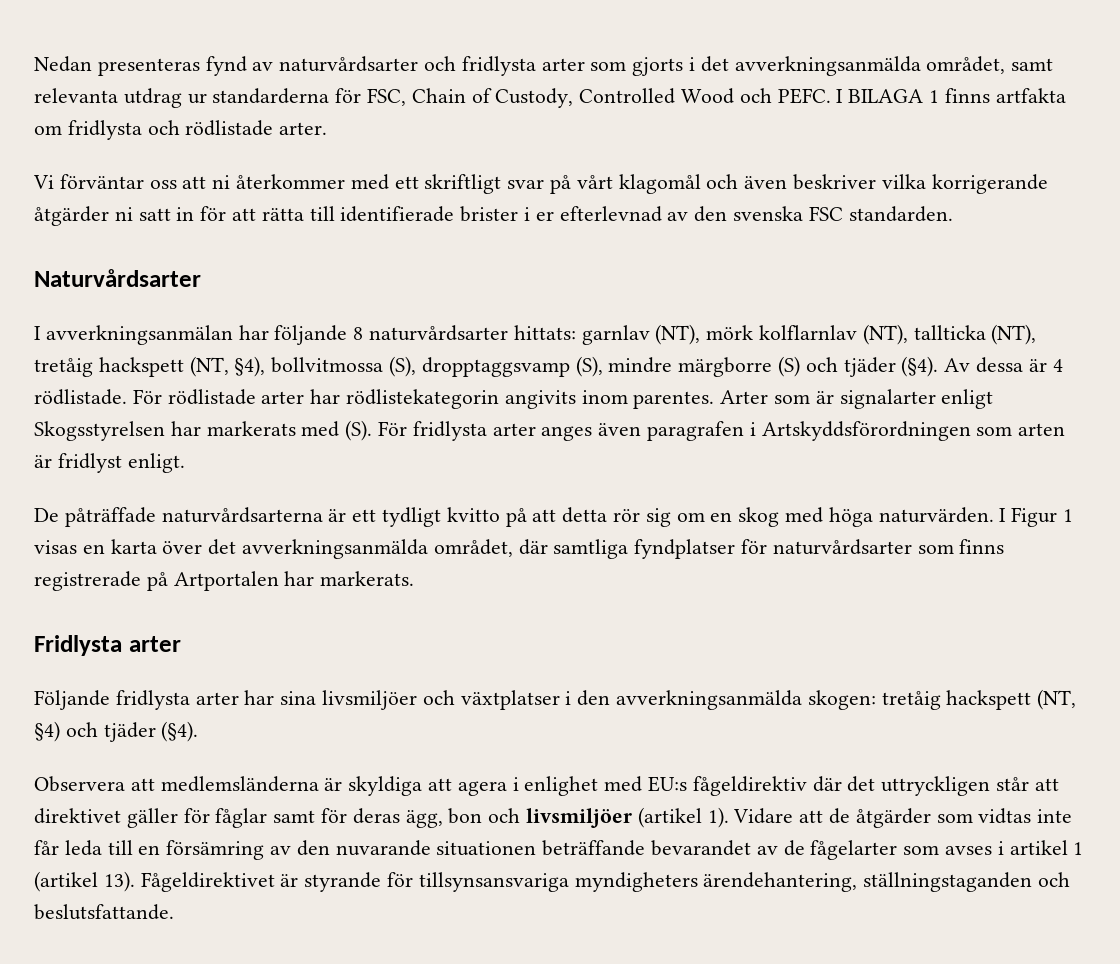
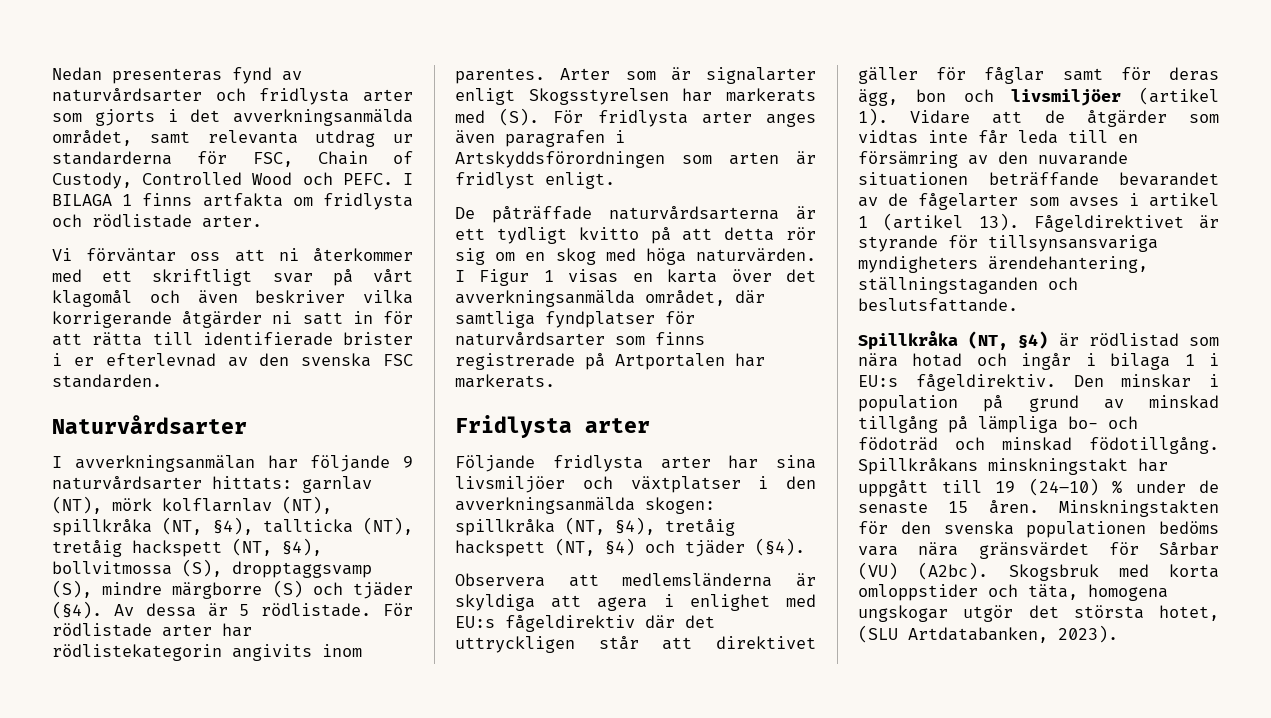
- I avverkningsanmälan har följande 8 naturvårdsarter hittats: garnlav (NT), mörk kolflarnlav (NT), tallticka (NT), tretåig hackspett (NT, §4), bollvitmossa (S), dropptaggsvamp (S), mindre märgborre (S) och tjäder (§4).
+ I avverkningsanmälan har följande 9 naturvårdsarter hittats: garnlav (NT), mörk kolflarnlav (NT), spillkråka (NT, §4), tallticka (NT), tretåig hackspett (NT, §4), bollvitmossa (S), dropptaggsvamp (S), mindre märgborre (S) och tjäder (§4).
- Av dessa är 4 rödlistade.
+ Av dessa är 5 rödlistade.
- Följande fridlysta arter har sina livsmiljöer och växtplatser i den avverkningsanmälda skogen: tretåig hackspett (NT, §4) och tjäder (§4).
+ Följande fridlysta arter har sina livsmiljöer och växtplatser i den avverkningsanmälda skogen: spillkråka (NT, §4), tretåig hackspett (NT, §4) och tjäder (§4).
+ Spillkråka (NT, §4) är rödlistad som nära hotad och ingår i bilaga 1 i EU:s fågeldirektiv. Den minskar i population på grund av minskad tillgång på lämpliga bo- och födoträd och minskad födotillgång. Spillkråkans minskningstakt har uppgått till 19 (24–10) % under de senaste 15 åren. Minskningstakten för den svenska populationen bedöms vara nära gränsvärdet för Sårbar (VU) (A2bc). Skogsbruk med korta omloppstider och täta, homogena ungskogar utgör det största hotet, (SLU Artdatabanken, 2023).

